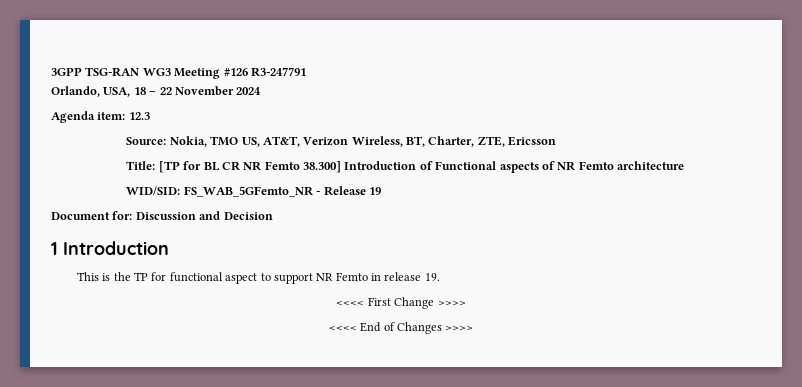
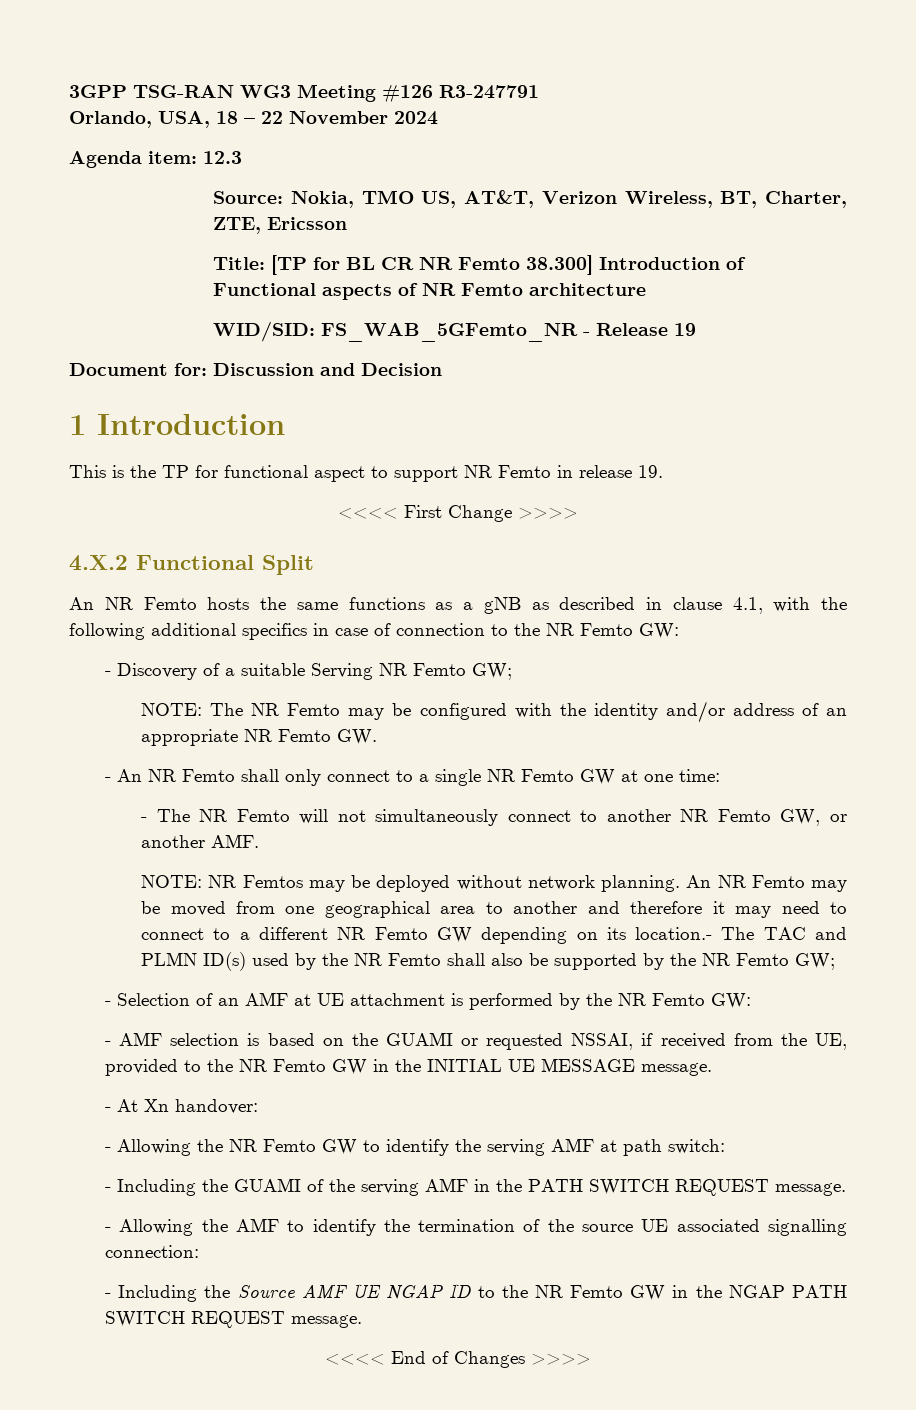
+ 4.X.2 Functional Split
+ An NR Femto hosts the same functions as a gNB as described in clause 4.1, with the following additional specifics in case of connection to the NR Femto GW:
+ - Discovery of a suitable Serving NR Femto GW;
+ NOTE: The NR Femto may be configured with the identity and/or address of an appropriate NR Femto GW.
+ - An NR Femto shall only connect to a single NR Femto GW at one time:
+ - The NR Femto will not simultaneously connect to another NR Femto GW, or another AMF.
+ NOTE: NR Femtos may be deployed without network planning. An NR Femto may be moved from one geographical area to another and therefore it may need to connect to a different NR Femto GW depending on its location.- The TAC and PLMN ID(s) used by the NR Femto shall also be supported by the NR Femto GW;
+ - Selection of an AMF at UE attachment is performed by the NR Femto GW:
+ - AMF selection is based on the GUAMI or requested NSSAI, if received from the UE, provided to the NR Femto GW in the INITIAL UE MESSAGE message.
+ - At Xn handover:
+ - Allowing the NR Femto GW to identify the serving AMF at path switch:
+ - Including the GUAMI of the serving AMF in the PATH SWITCH REQUEST message.
+ - Allowing the AMF to identify the termination of the source UE associated signalling connection:
+ - Including the Source AMF UE NGAP ID to the NR Femto GW in the NGAP PATH SWITCH REQUEST message.

